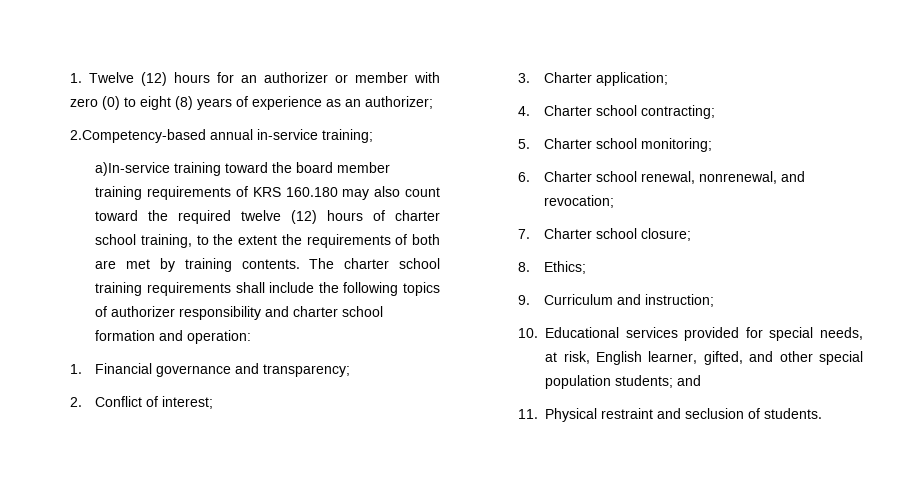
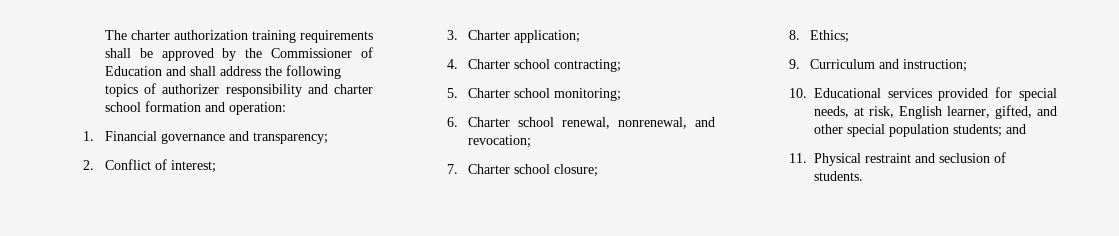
- 1. Twelve (12) hours for an authorizer or member with zero (0) to eight (8) years of experience as an authorizer;
- 2.Competency-based annual in-service training;
- a)In-service training toward the board member training requirements of KRS 160.180 may also count toward the required twelve (12) hours of charter school training, to the extent the requirements of both are met by training contents. The charter school training requirements shall include the following topics of authorizer responsibility and charter school formation and operation:
+ The charter authorization training requirements shall be approved by the Commissioner of Education and shall address the following topics of authorizer responsibility and charter school formation and operation:

